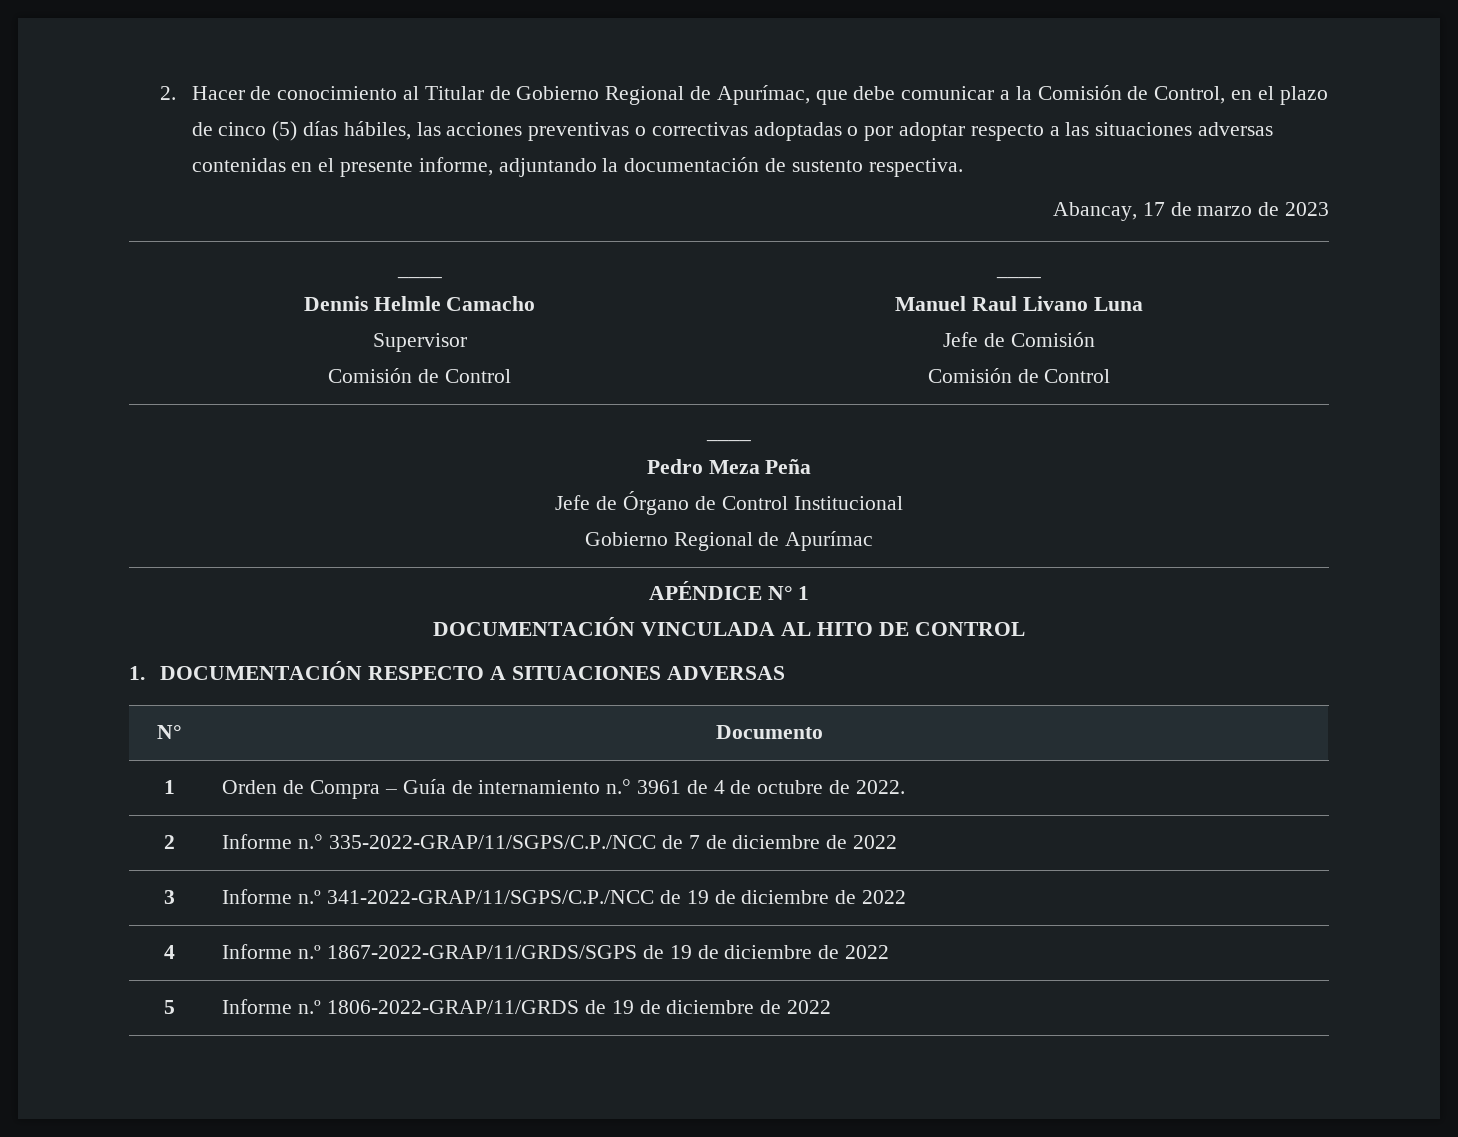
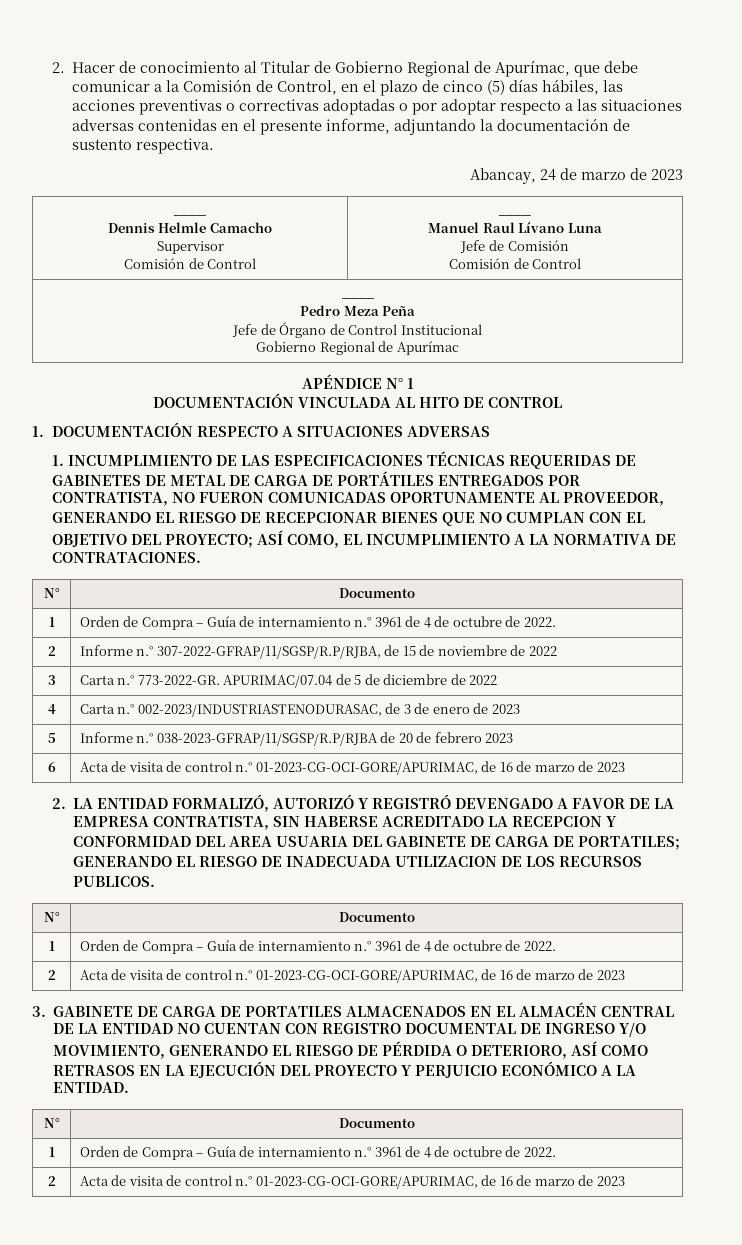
- Abancay, 17 de marzo de 2023
+ Abancay, 24 de marzo de 2023
  ____
  Dennis Helmle Camacho
  Supervisor
  Comisión de Control | ____
- Manuel Raul Livano Luna
+ Manuel Raul Lívano Luna
+ 1. INCUMPLIMIENTO DE LAS ESPECIFICACIONES TÉCNICAS REQUERIDAS DE GABINETES DE METAL DE CARGA DE PORTÁTILES ENTREGADOS POR CONTRATISTA, NO FUERON COMUNICADAS OPORTUNAMENTE AL PROVEEDOR, GENERANDO EL RIESGO DE RECEPCIONAR BIENES QUE NO CUMPLAN CON EL OBJETIVO DEL PROYECTO; ASÍ COMO, EL INCUMPLIMIENTO A LA NORMATIVA DE CONTRATACIONES.
- 2 | Informe n.° 335-2022-GRAP/11/SGPS/C.P./NCC de 7 de diciembre de 2022
- 3 | Informe n.º 341-2022-GRAP/11/SGPS/C.P./NCC de 19 de diciembre de 2022
+ 2 | Informe n.° 307-2022-GFRAP/11/SGSP/R.P/RJBA, de 15 de noviembre de 2022
+ 3 | Carta n.° 773-2022-GR. APURIMAC/07.04 de 5 de diciembre de 2022
- 4 | Informe n.º 1867-2022-GRAP/11/GRDS/SGPS de 19 de diciembre de 2022
- 5 | Informe n.º 1806-2022-GRAP/11/GRDS de 19 de diciembre de 2022
+ 4 | Carta n.° 002-2023/INDUSTRIASTENODURASAC, de 3 de enero de 2023
+ 5 | Informe n.° 038-2023-GFRAP/11/SGSP/R.P/RJBA de 20 de febrero 2023
+ 6 | Acta de visita de control n.° 01-2023-CG-OCI-GORE/APURIMAC, de 16 de marzo de 2023
+ 2. LA ENTIDAD FORMALIZÓ, AUTORIZÓ Y REGISTRÓ DEVENGADO A FAVOR DE LA EMPRESA CONTRATISTA, SIN HABERSE ACREDITADO LA RECEPCION Y CONFORMIDAD DEL AREA USUARIA DEL GABINETE DE CARGA DE PORTATILES; GENERANDO EL RIESGO DE INADECUADA UTILIZACION DE LOS RECURSOS PUBLICOS.
+ N° | Documento
+ 1 | Orden de Compra – Guía de internamiento n.° 3961 de 4 de octubre de 2022.
+ 2 | Acta de visita de control n.° 01-2023-CG-OCI-GORE/APURIMAC, de 16 de marzo de 2023
+ 3. GABINETE DE CARGA DE PORTATILES ALMACENADOS EN EL ALMACÉN CENTRAL DE LA ENTIDAD NO CUENTAN CON REGISTRO DOCUMENTAL DE INGRESO Y/O MOVIMIENTO, GENERANDO EL RIESGO DE PÉRDIDA O DETERIORO, ASÍ COMO RETRASOS EN LA EJECUCIÓN DEL PROYECTO Y PERJUICIO ECONÓMICO A LA ENTIDAD.
+ N° | Documento
+ 1 | Orden de Compra – Guía de internamiento n.° 3961 de 4 de octubre de 2022.
+ 2 | Acta de visita de control n.° 01-2023-CG-OCI-GORE/APURIMAC, de 16 de marzo de 2023

